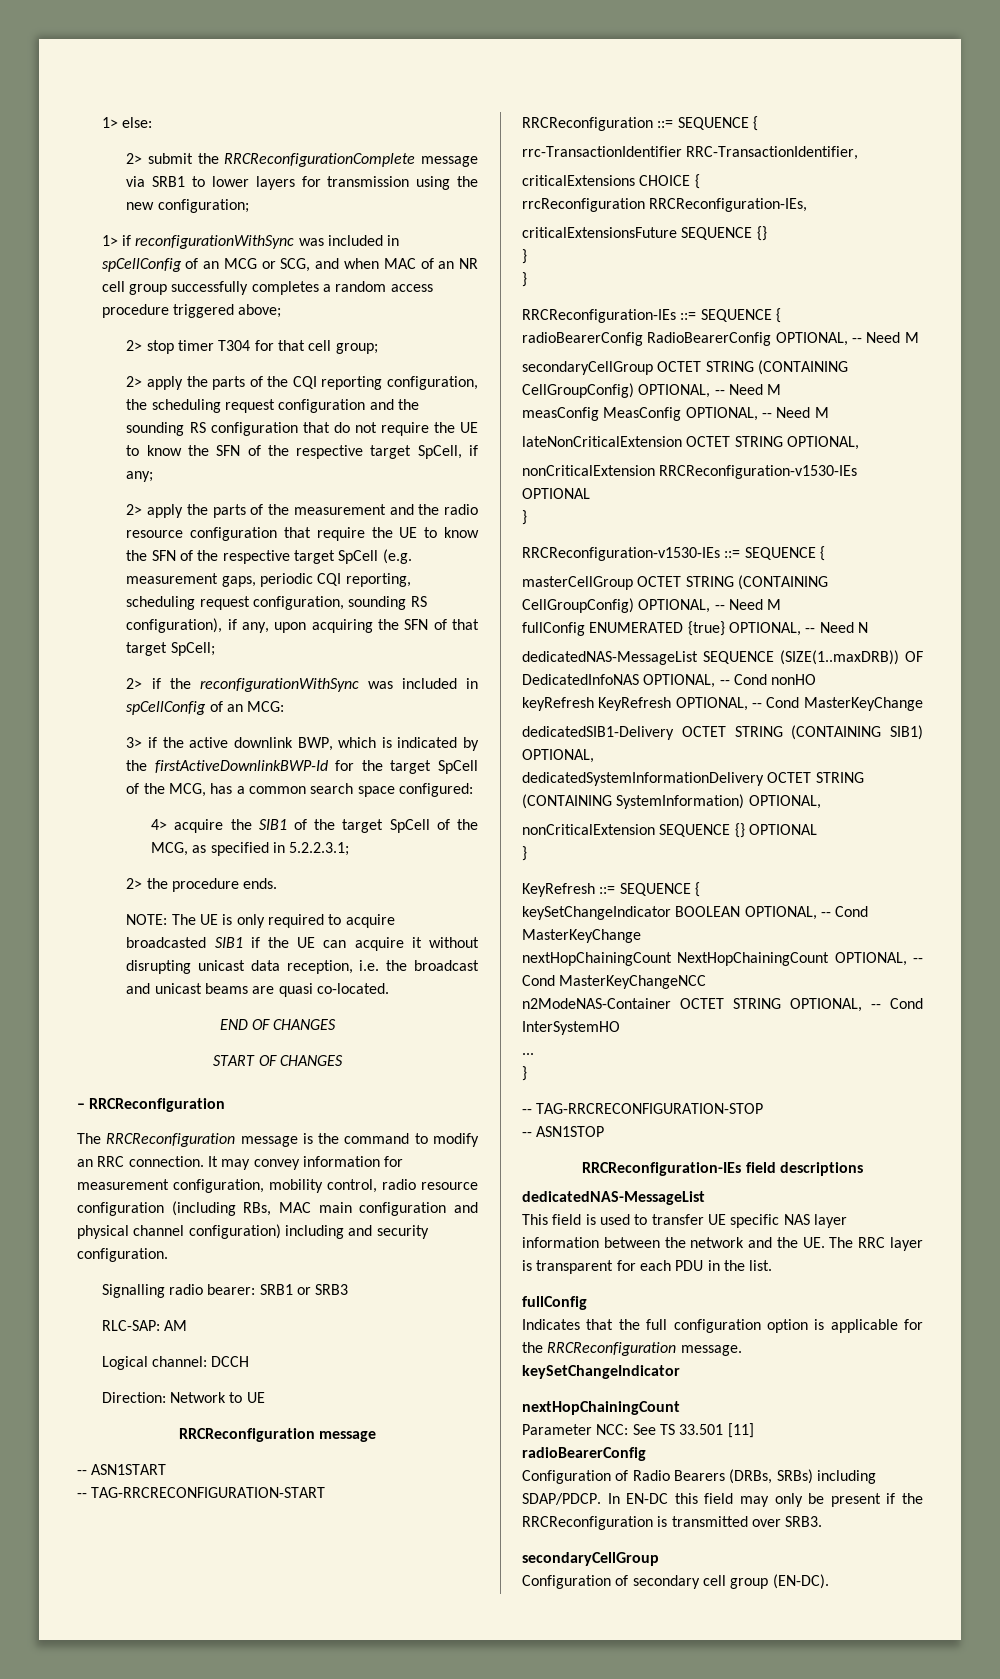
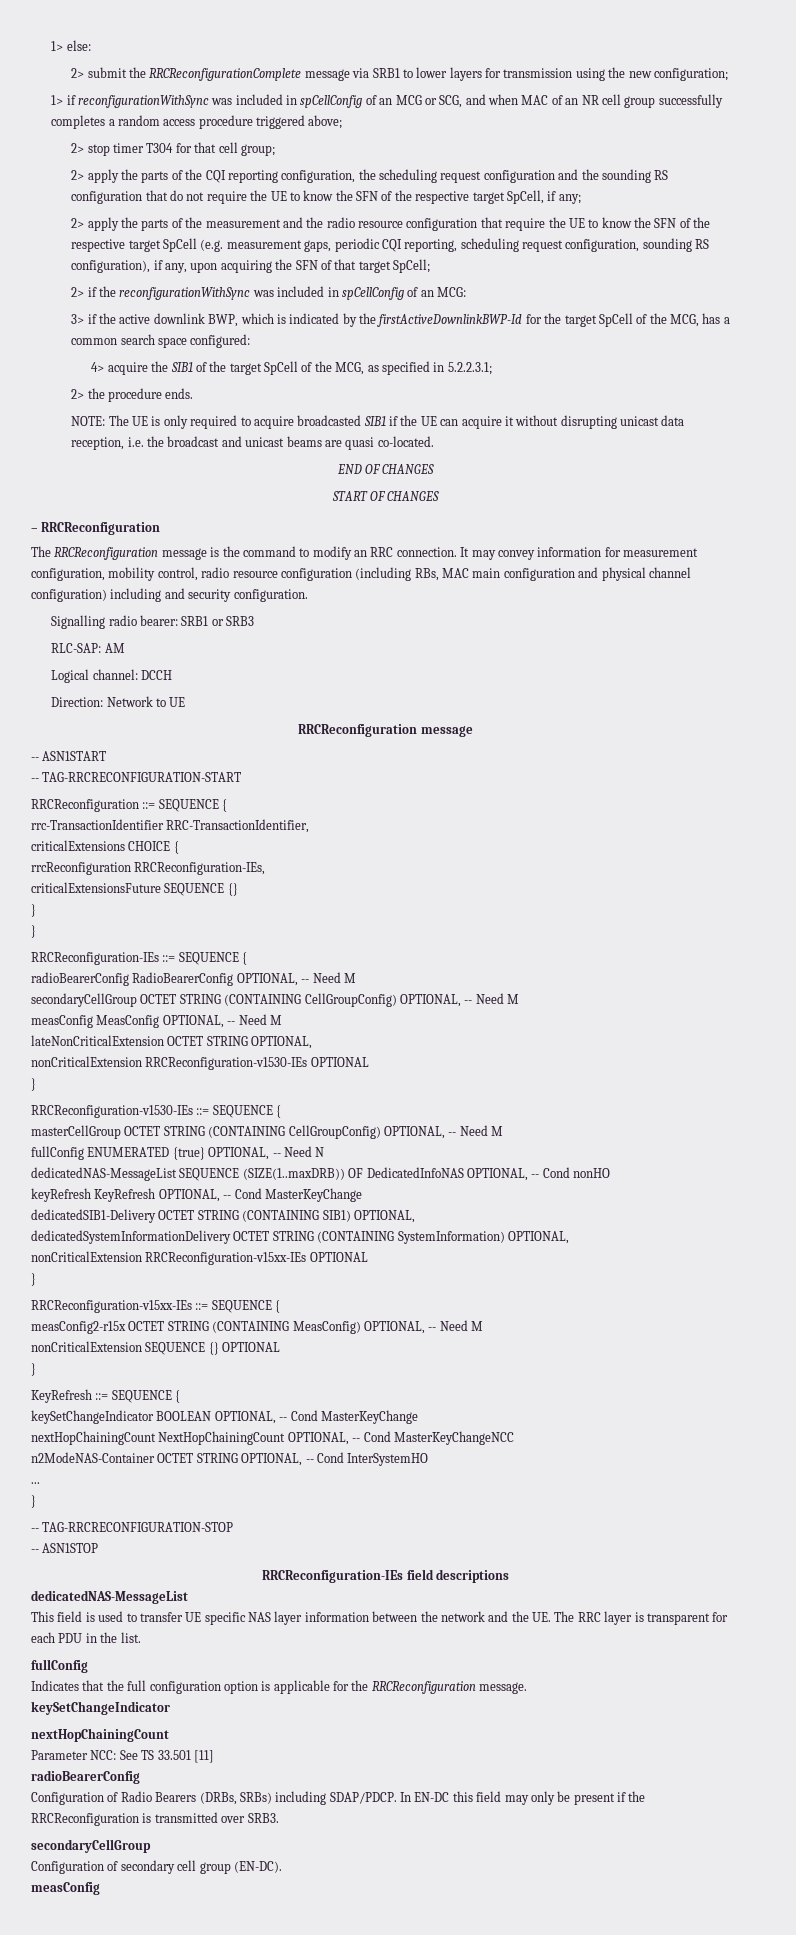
+ nonCriticalExtension RRCReconfiguration-v15xx-IEs OPTIONAL
+ }
+ RRCReconfiguration-v15xx-IEs ::= SEQUENCE {
+ measConfig2-r15x OCTET STRING (CONTAINING MeasConfig) OPTIONAL, -- Need M
  Configuration of secondary cell group (EN-DC).
+ measConfig

